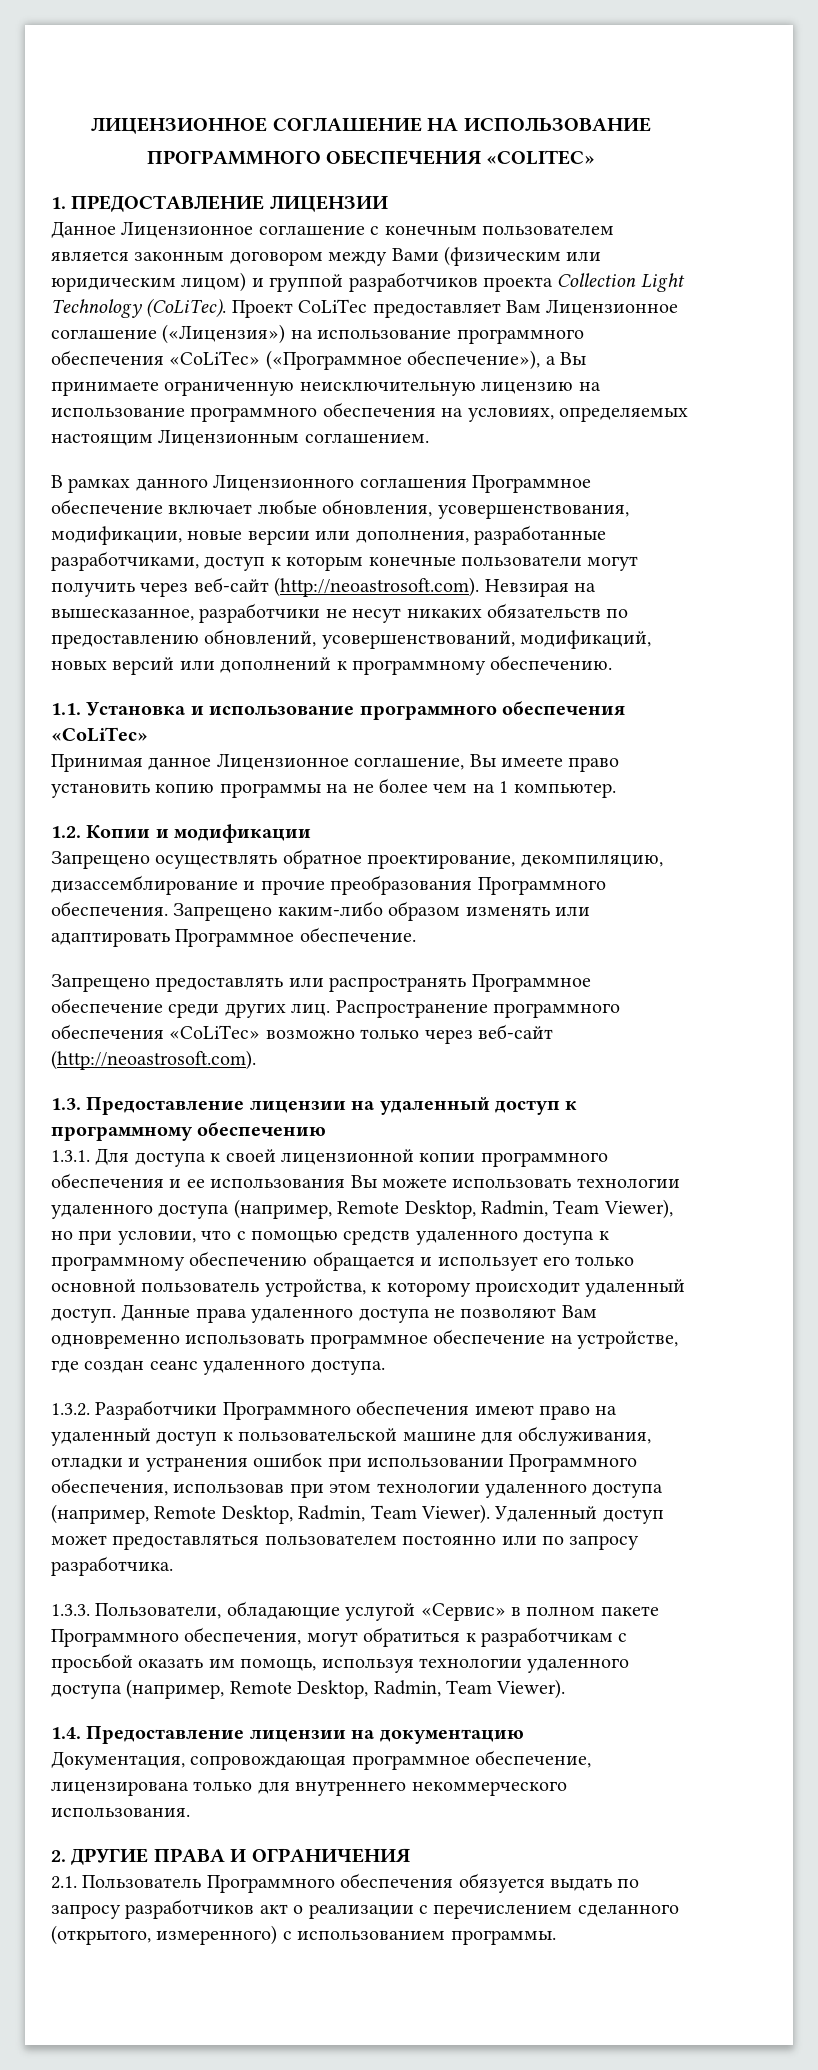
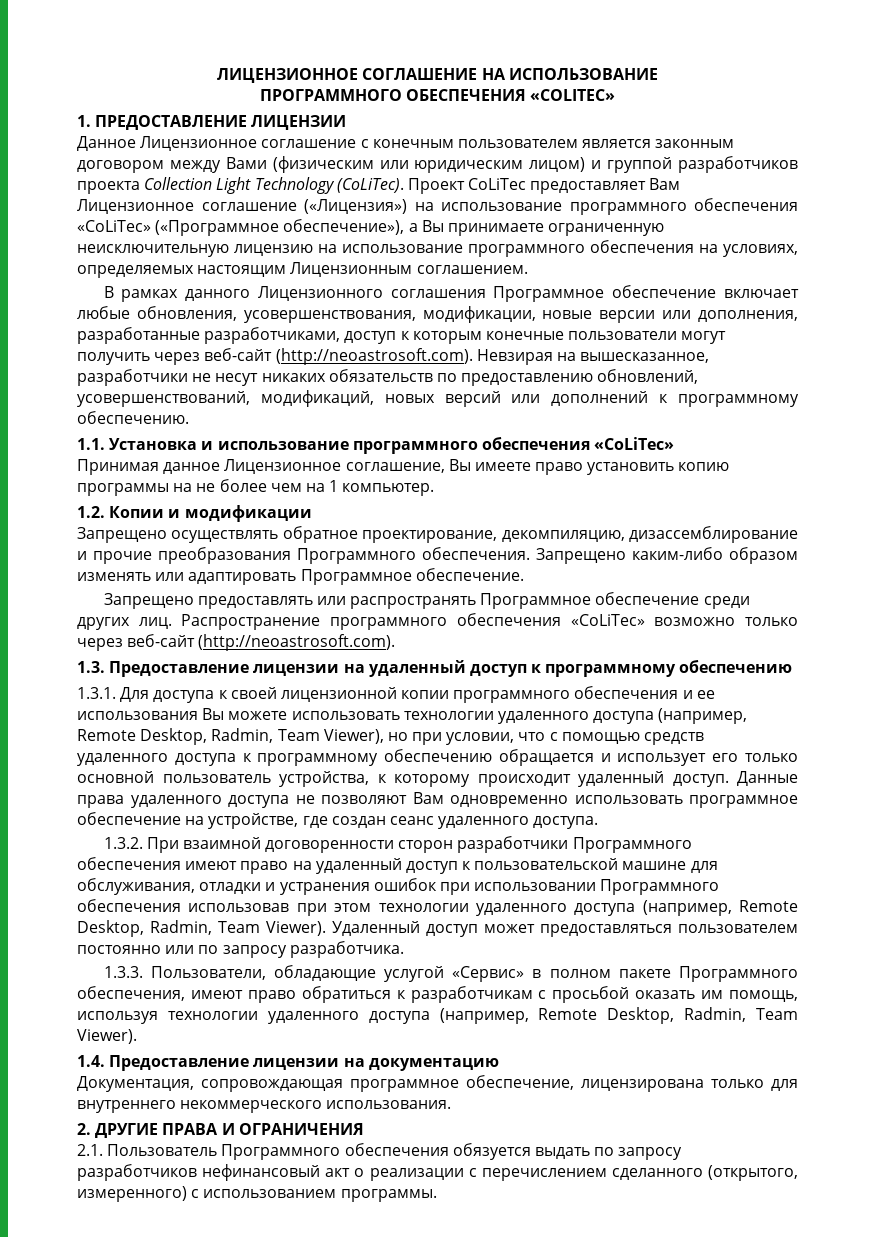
- 1.3.2. Разработчики Программного обеспечения имеют право на удаленный доступ к пользовательской машине для обслуживания, отладки и устранения ошибок при использовании Программного обеспечения, использовав при этом технологии удаленного доступа (например, Remote Desktop, Radmin, Team Viewer).
+ 1.3.2. При взаимной договоренности сторон разработчики Программного обеспечения имеют право на удаленный доступ к пользовательской машине для обслуживания, отладки и устранения ошибок при использовании Программного обеспечения использовав при этом технологии удаленного доступа (например, Remote Desktop, Radmin, Team Viewer).
- 1.3.3. Пользователи, обладающие услугой «Сервис» в полном пакете Программного обеспечения, могут обратиться к разработчикам с просьбой оказать им помощь, используя технологии удаленного доступа (например, Remote Desktop, Radmin, Team Viewer).
+ 1.3.3. Пользователи, обладающие услугой «Сервис» в полном пакете Программного обеспечения, имеют право обратиться к разработчикам с просьбой оказать им помощь, используя технологии удаленного доступа (например, Remote Desktop, Radmin, Team Viewer).
- 2.1. Пользователь Программного обеспечения обязуется выдать по запросу разработчиков акт о реализации с перечислением сделанного (открытого, измеренного) с использованием программы.
+ 2.1. Пользователь Программного обеспечения обязуется выдать по запросу разработчиков нефинансовый акт о реализации с перечислением сделанного (открытого, измеренного) с использованием программы.

